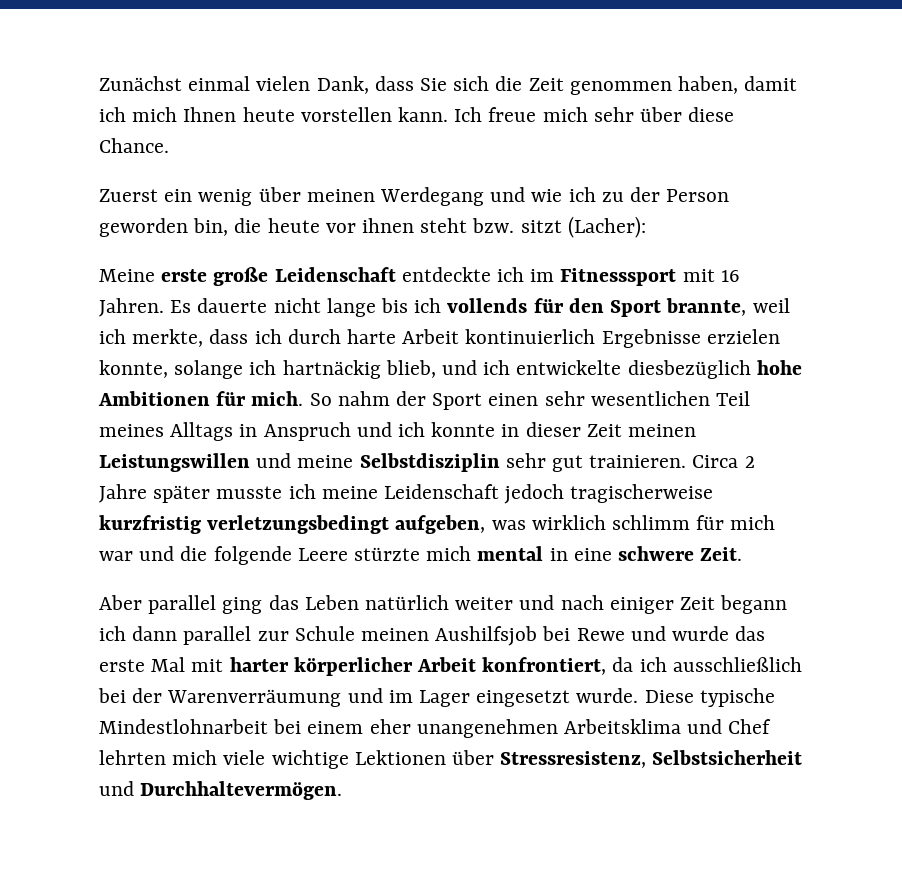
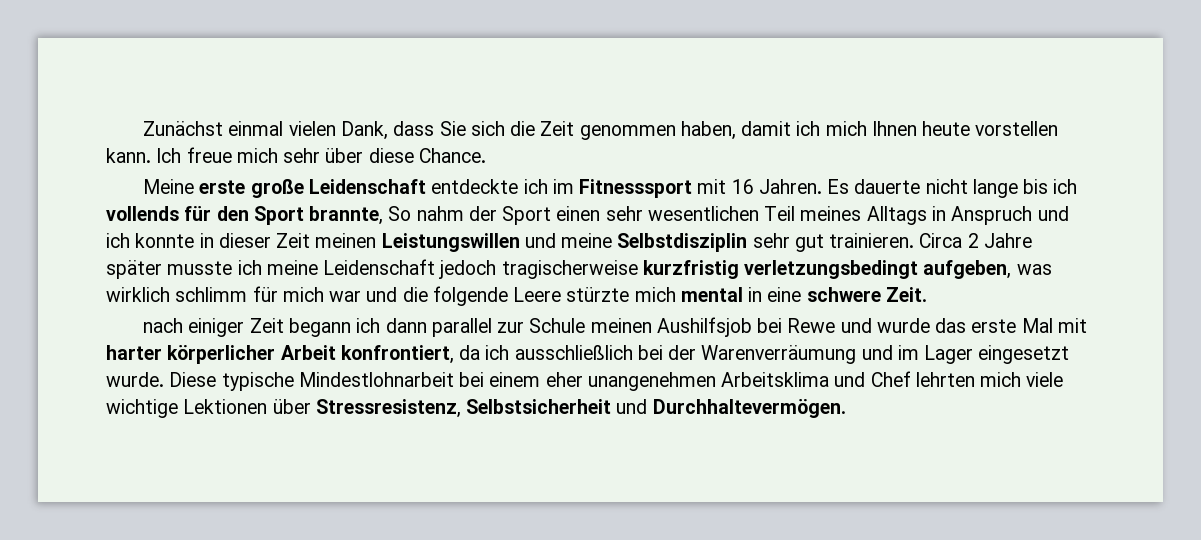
- Zuerst ein wenig über meinen Werdegang und wie ich zu der Person geworden bin, die heute vor ihnen steht bzw. sitzt (Lacher):
- Es dauerte nicht lange bis ich vollends für den Sport brannte, weil ich merkte, dass ich durch harte Arbeit kontinuierlich Ergebnisse erzielen konnte, solange ich hartnäckig blieb, und ich entwickelte diesbezüglich hohe Ambitionen für mich. So nahm der Sport einen sehr wesentlichen Teil meines Alltags in Anspruch und ich konnte in dieser Zeit meinen Leistungswillen und meine Selbstdisziplin sehr gut trainieren.
+ Es dauerte nicht lange bis ich vollends für den Sport brannte, So nahm der Sport einen sehr wesentlichen Teil meines Alltags in Anspruch und ich konnte in dieser Zeit meinen Leistungswillen und meine Selbstdisziplin sehr gut trainieren.
- Aber parallel ging das Leben natürlich weiter und nach einiger Zeit begann ich dann parallel zur Schule meinen Aushilfsjob bei Rewe und wurde das erste Mal mit harter körperlicher Arbeit konfrontiert, da ich ausschließlich bei der Warenverräumung und im Lager eingesetzt wurde.
+ nach einiger Zeit begann ich dann parallel zur Schule meinen Aushilfsjob bei Rewe und wurde das erste Mal mit harter körperlicher Arbeit konfrontiert, da ich ausschließlich bei der Warenverräumung und im Lager eingesetzt wurde.

